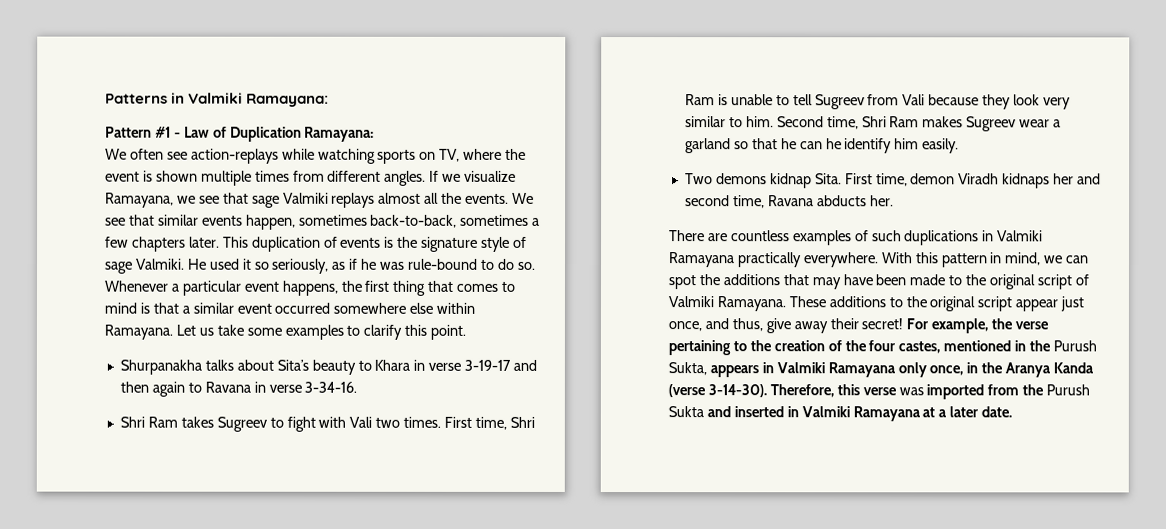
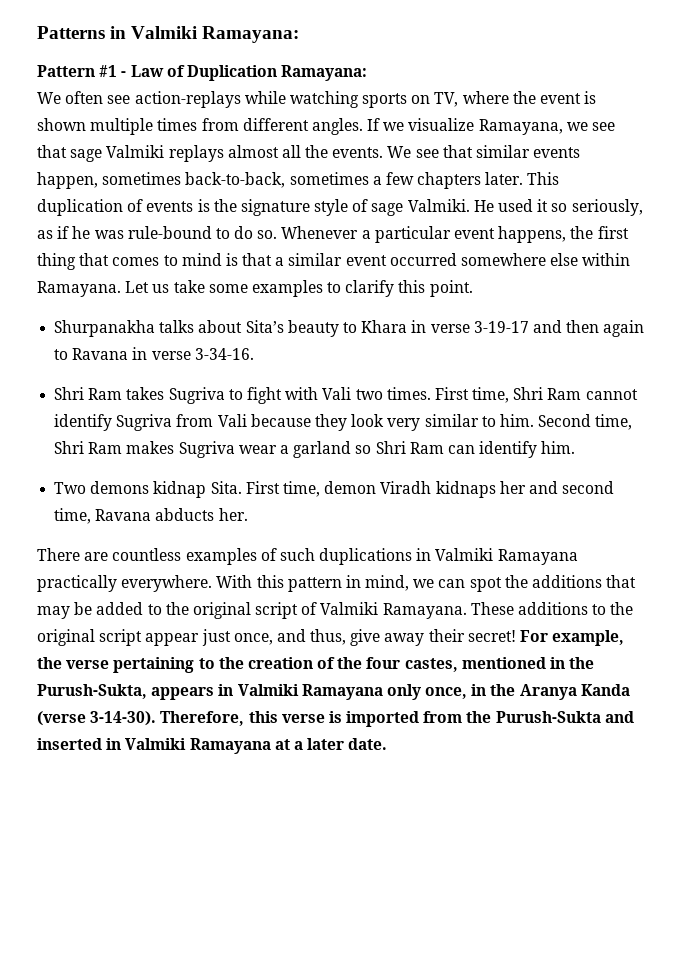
- Shri Ram takes Sugreev to fight with Vali two times.
+ Shri Ram takes Sugriva to fight with Vali two times.
- First time, Shri Ram is unable to tell Sugreev from Vali because they look very similar to him.
+ First time, Shri Ram cannot identify Sugriva from Vali because they look very similar to him.
- Second time, Shri Ram makes Sugreev wear a garland so that he can he identify him easily.
+ Second time, Shri Ram makes Sugriva wear a garland so Shri Ram can identify him.
- With this pattern in mind, we can spot the additions that may have been made to the original script of Valmiki Ramayana.
+ With this pattern in mind, we can spot the additions that may be added to the original script of Valmiki Ramayana.
- For example, the verse pertaining to the creation of the four castes, mentioned in the Purush Sukta, appears in Valmiki Ramayana only once, in the Aranya Kanda (verse 3-14-30).
+ For example, the verse pertaining to the creation of the four castes, mentioned in the Purush-Sukta, appears in Valmiki Ramayana only once, in the Aranya Kanda (verse 3-14-30).
- Therefore, this verse was imported from the Purush Sukta and inserted in Valmiki Ramayana at a later date.
+ Therefore, this verse is imported from the Purush-Sukta and inserted in Valmiki Ramayana at a later date.

